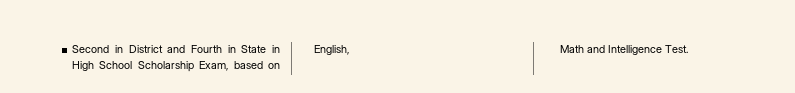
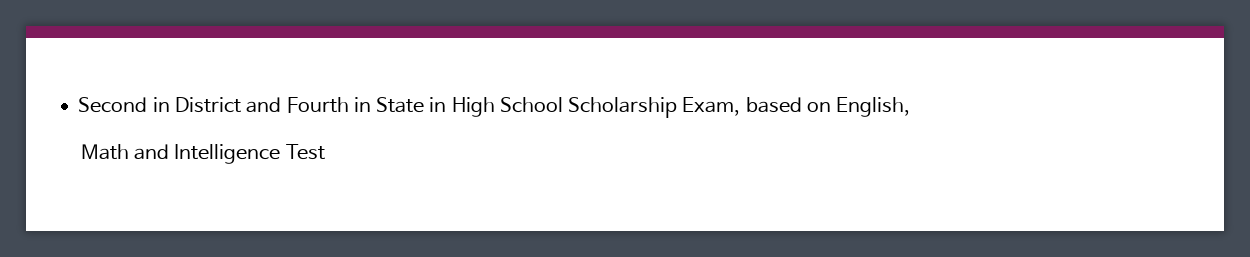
- Math and Intelligence Test.
+ Math and Intelligence Test

